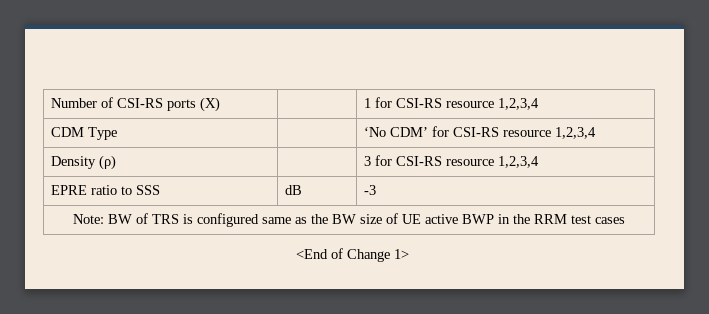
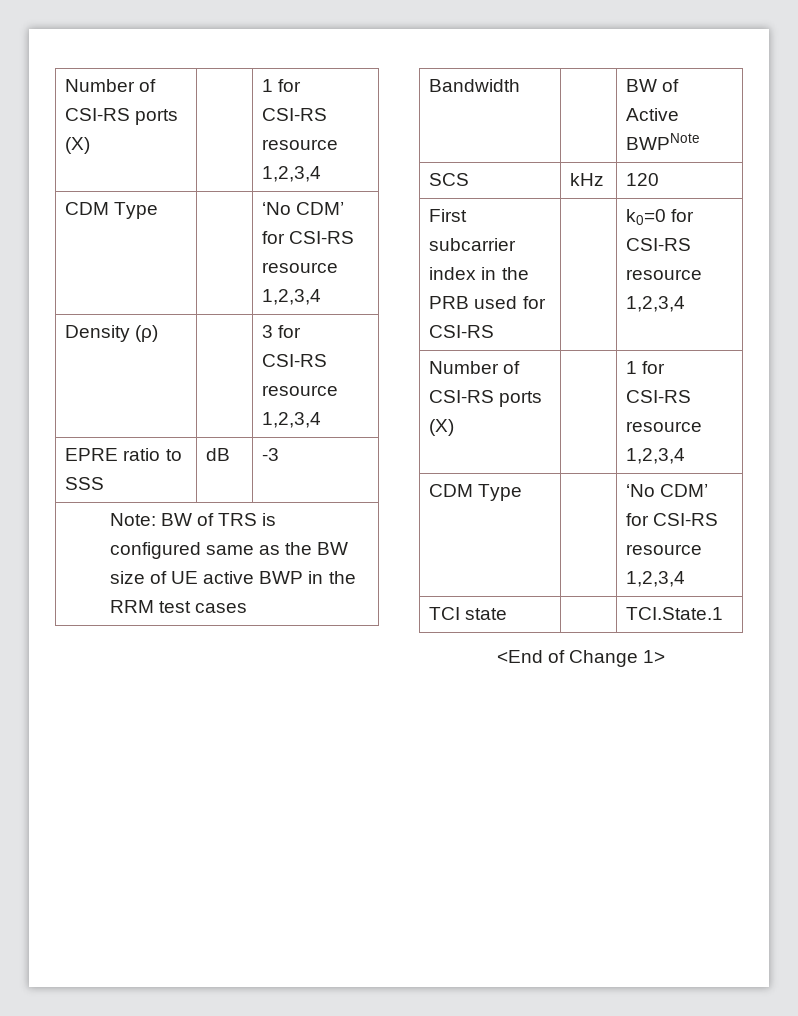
+ Bandwidth | | BW of Active BWPNote
+ SCS | kHz | 120
+ First subcarrier index in the PRB used for CSI-RS | | k0=0 for CSI-RS resource 1,2,3,4
+ Number of CSI-RS ports (X) | | 1 for CSI-RS resource 1,2,3,4
+ CDM Type | | ‘No CDM’ for CSI-RS resource 1,2,3,4
+ TCI state | | TCI.State.1

